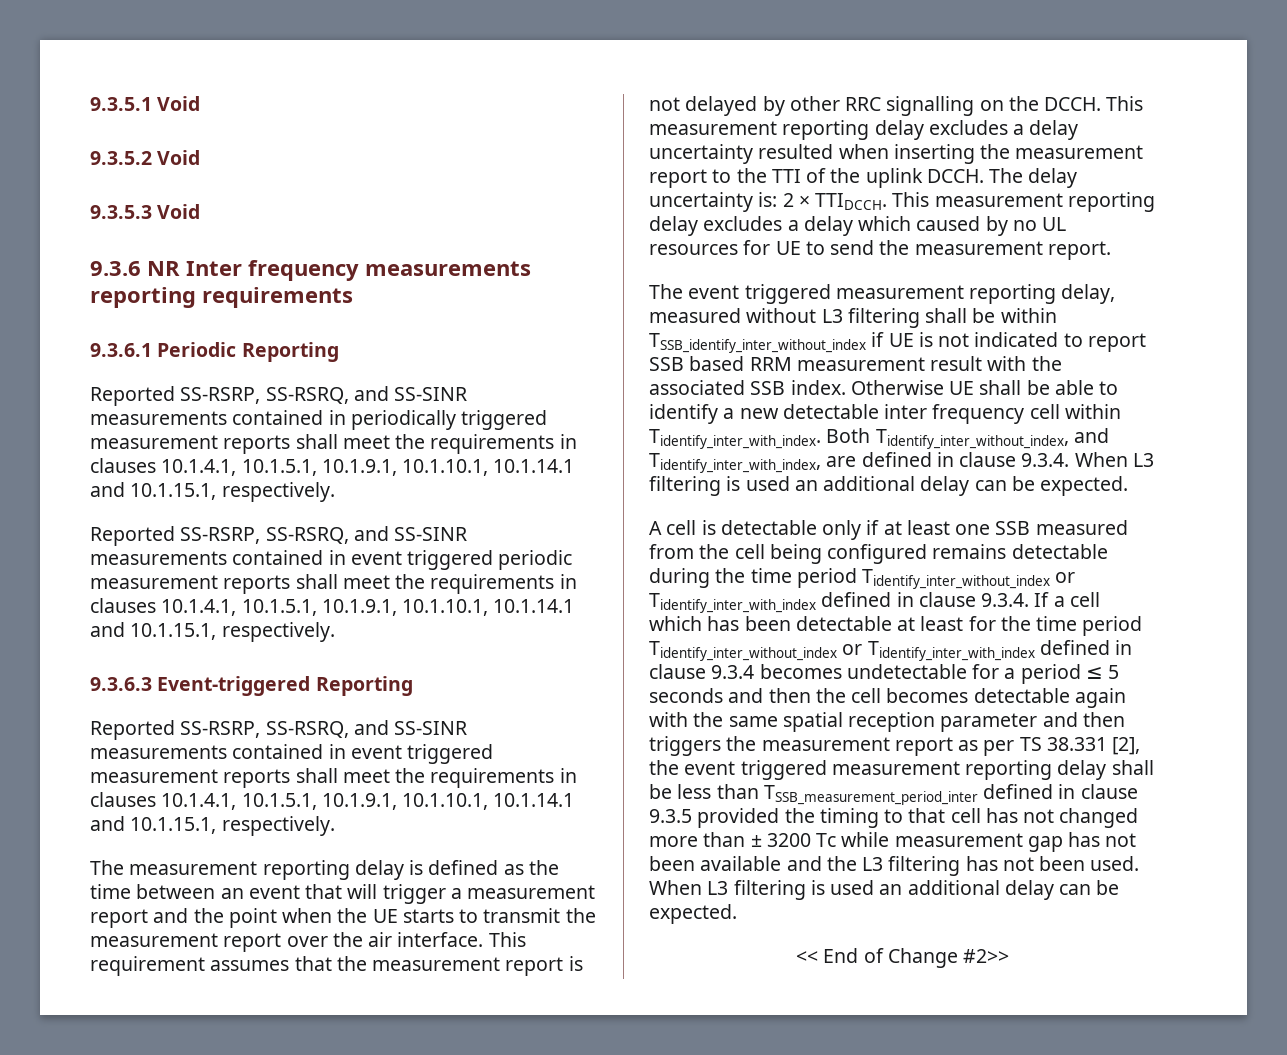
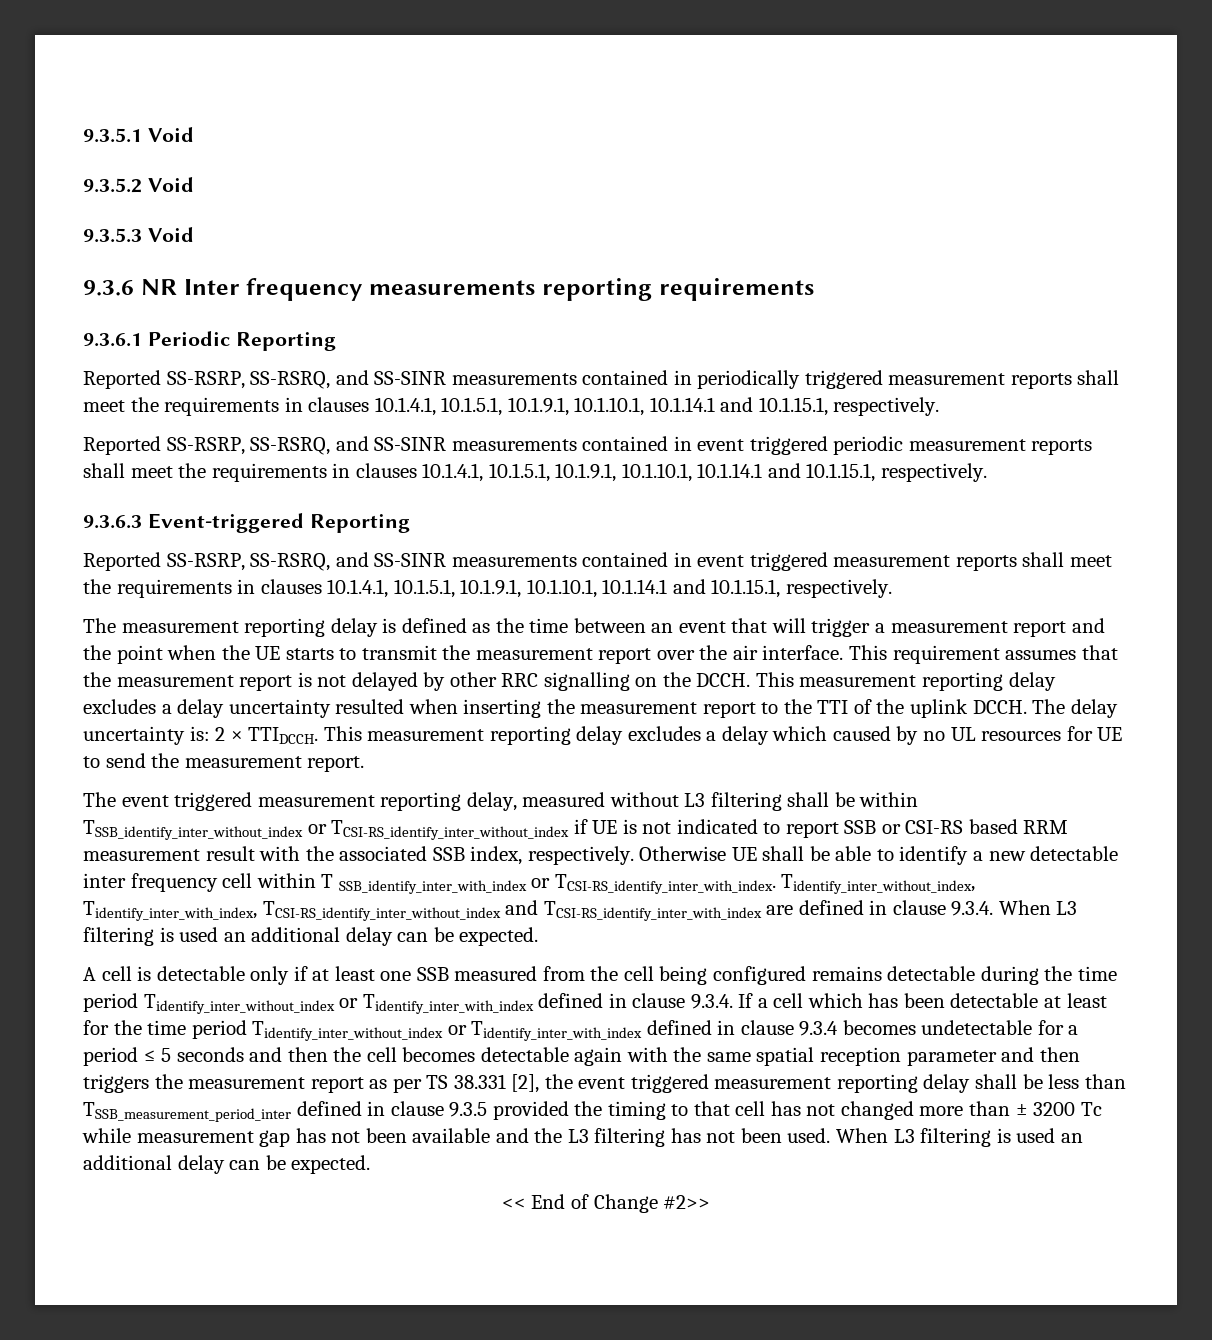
- The event triggered measurement reporting delay, measured without L3 filtering shall be within TSSB_identify_inter_without_index if UE is not indicated to report SSB based RRM measurement result with the associated SSB index.
+ The event triggered measurement reporting delay, measured without L3 filtering shall be within TSSB_identify_inter_without_index or TCSI-RS_identify_inter_without_index if UE is not indicated to report SSB or CSI-RS based RRM measurement result with the associated SSB index, respectively.
- Otherwise UE shall be able to identify a new detectable inter frequency cell within Tidentify_inter_with_index. Both Tidentify_inter_without_index, and Tidentify_inter_with_index, are defined in clause 9.3.4. When L3 filtering is used an additional delay can be expected.
+ Otherwise UE shall be able to identify a new detectable inter frequency cell within T SSB_identify_inter_with_index or TCSI-RS_identify_inter_with_index. Tidentify_inter_without_index, Tidentify_inter_with_index, TCSI-RS_identify_inter_without_index and TCSI-RS_identify_inter_with_index are defined in clause 9.3.4. When L3 filtering is used an additional delay can be expected.

